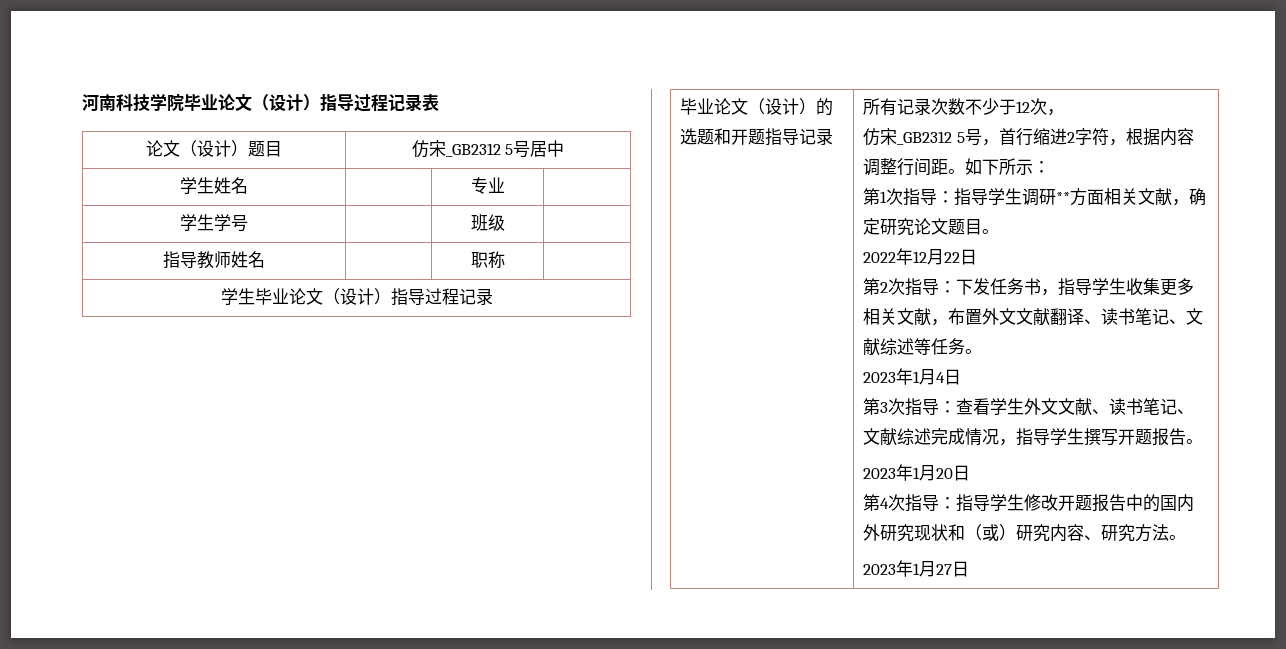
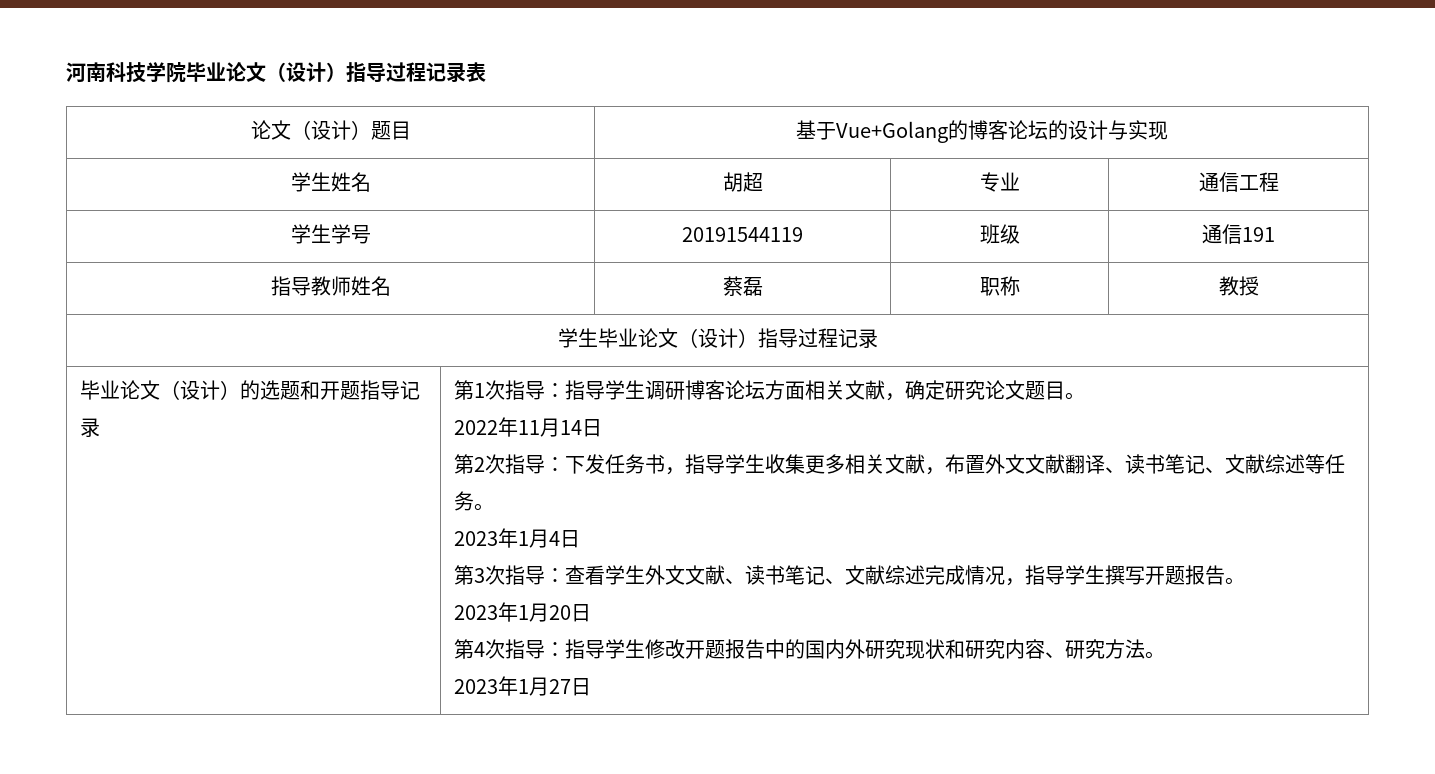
- 论文（设计）题目 | 仿宋_GB2312 5号居中
+ 论文（设计）题目 | 基于Vue+Golang的博客论坛的设计与实现
- 学生姓名 | | 专业 |
+ 学生姓名 | 胡超 | 专业 | 通信工程
- 学生学号 | | 班级 |
+ 学生学号 | 20191544119 | 班级 | 通信191
- 指导教师姓名 | | 职称 |
+ 指导教师姓名 | 蔡磊 | 职称 | 教授
- 所有记录次数不少于12次，
- 仿宋_GB2312 5号，首行缩进2字符，根据内容调整行间距。如下所示：
- 第1次指导：指导学生调研**方面相关文献，确定研究论文题目。
+ 第1次指导：指导学生调研博客论坛方面相关文献，确定研究论文题目。
- 2022年12月22日
+ 2022年11月14日
- 第4次指导：指导学生修改开题报告中的国内外研究现状和（或）研究内容、研究方法。
+ 第4次指导：指导学生修改开题报告中的国内外研究现状和研究内容、研究方法。

